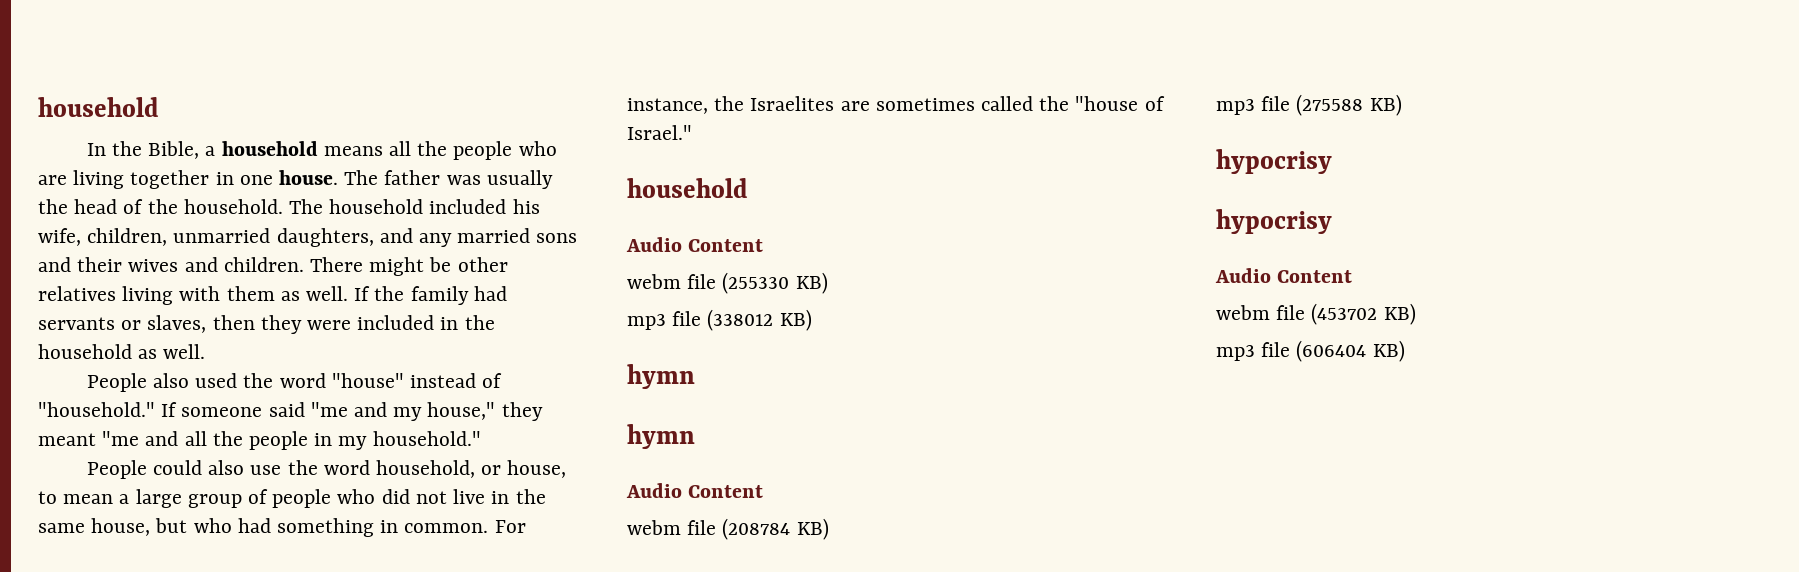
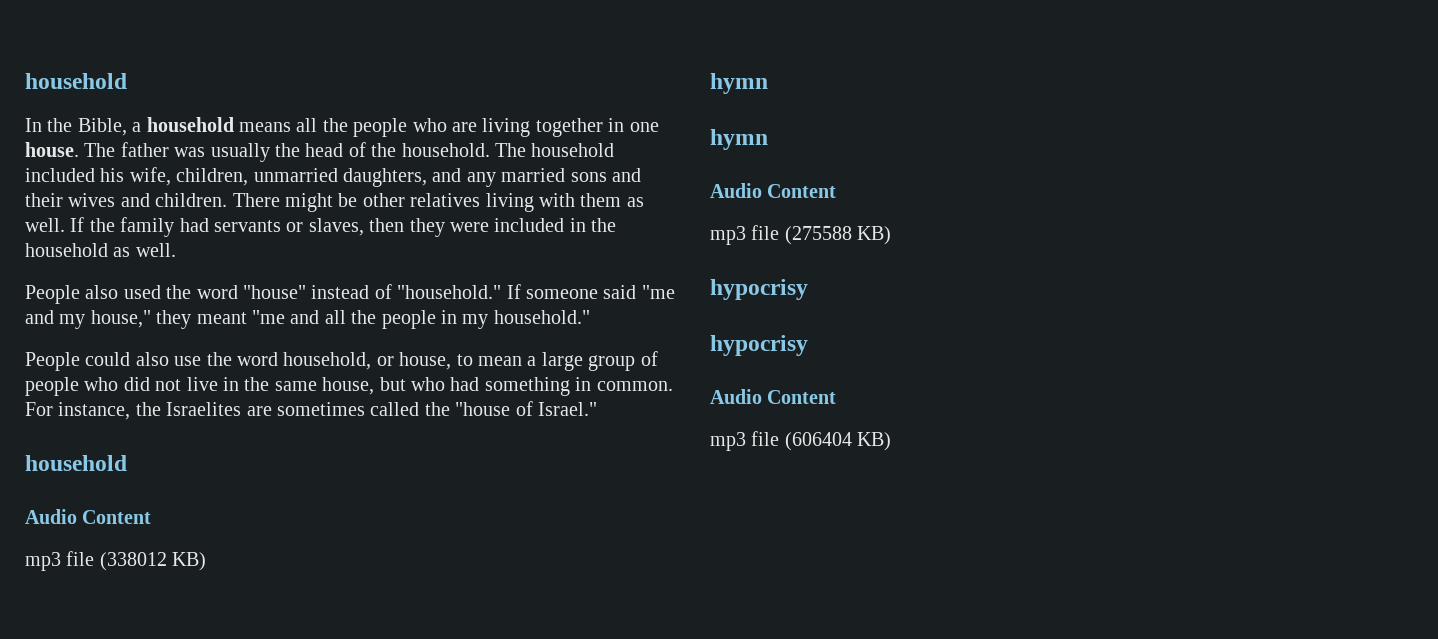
- webm file (255330 KB)
- webm file (208784 KB)
- webm file (453702 KB)

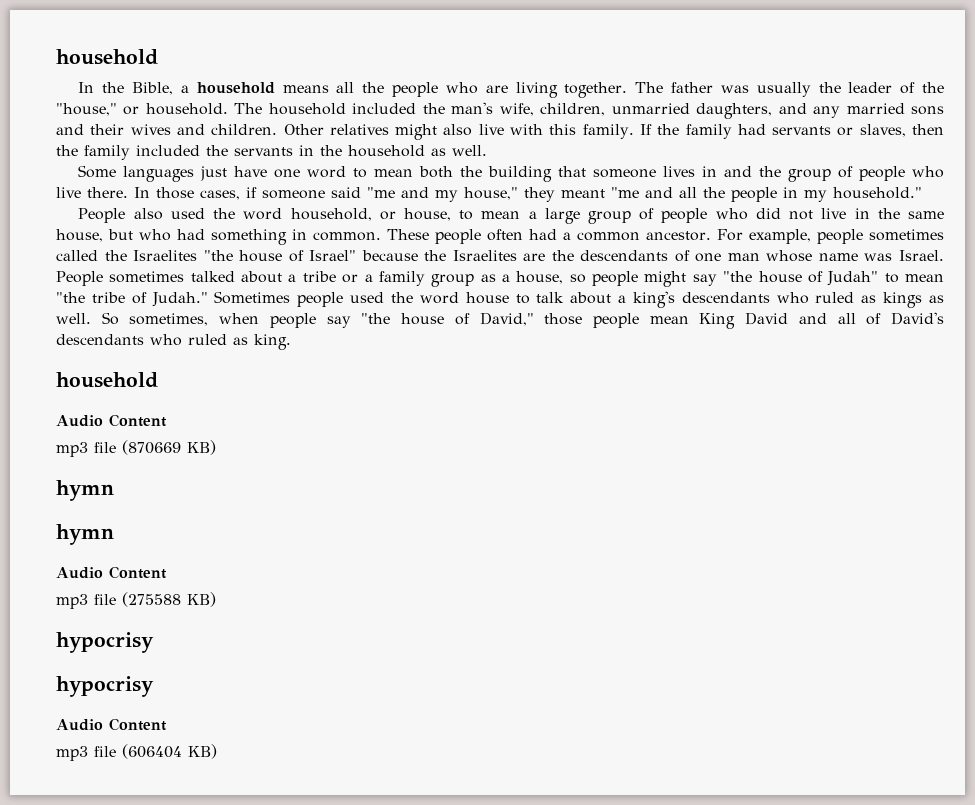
- In the Bible, a household means all the people who are living together in one house.
+ In the Bible, a household means all the people who are living together.
- The father was usually the head of the household.
+ The father was usually the leader of the "house," or household.
- The household included his wife, children, unmarried daughters, and any married sons and their wives and children.
+ The household included the man's wife, children, unmarried daughters, and any married sons and their wives and children.
- There might be other relatives living with them as well.
+ Other relatives might also live with this family.
- If the family had servants or slaves, then they were included in the household as well.
+ If the family had servants or slaves, then the family included the servants in the household as well.
- People also used the word "house" instead of "household." If someone said "me and my house," they meant "me and all the people in my household."
+ Some languages just have one word to mean both the building that someone lives in and the group of people who live there. In those cases, if someone said "me and my house," they meant "me and all the people in my household."
- People could also use the word household, or house, to mean a large group of people who did not live in the same house, but who had something in common.
+ People also used the word household, or house, to mean a large group of people who did not live in the same house, but who had something in common.
- For instance, the Israelites are sometimes called the "house of Israel."
+ These people often had a common ancestor. For example, people sometimes called the Israelites "the house of Israel" because the Israelites are the descendants of one man whose name was Israel. People sometimes talked about a tribe or a family group as a house, so people might say "the house of Judah" to mean "the tribe of Judah." Sometimes people used the word house to talk about a king's descendants who ruled as kings as well. So sometimes, when people say "the house of David," those people mean King David and all of David's descendants who ruled as king.
- mp3 file (338012 KB)
+ mp3 file (870669 KB)

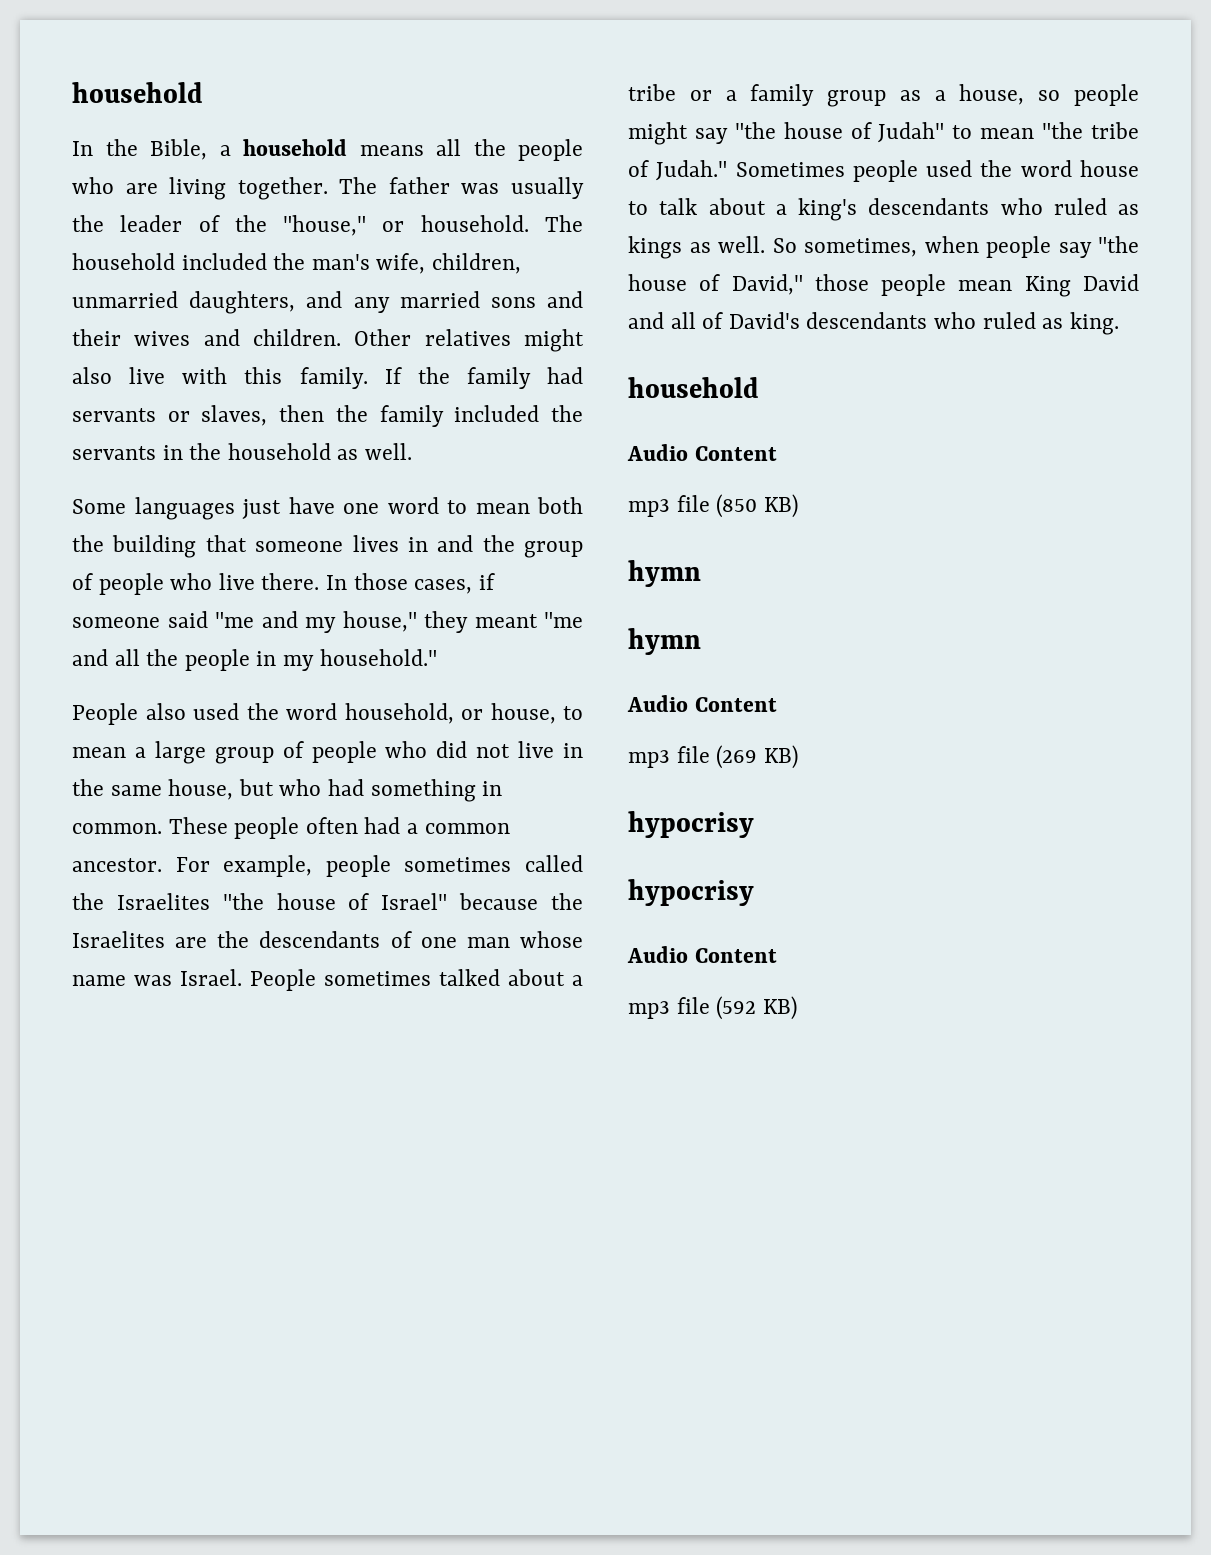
- mp3 file (870669 KB)
+ mp3 file (850 KB)
- mp3 file (275588 KB)
+ mp3 file (269 KB)
- mp3 file (606404 KB)
+ mp3 file (592 KB)

